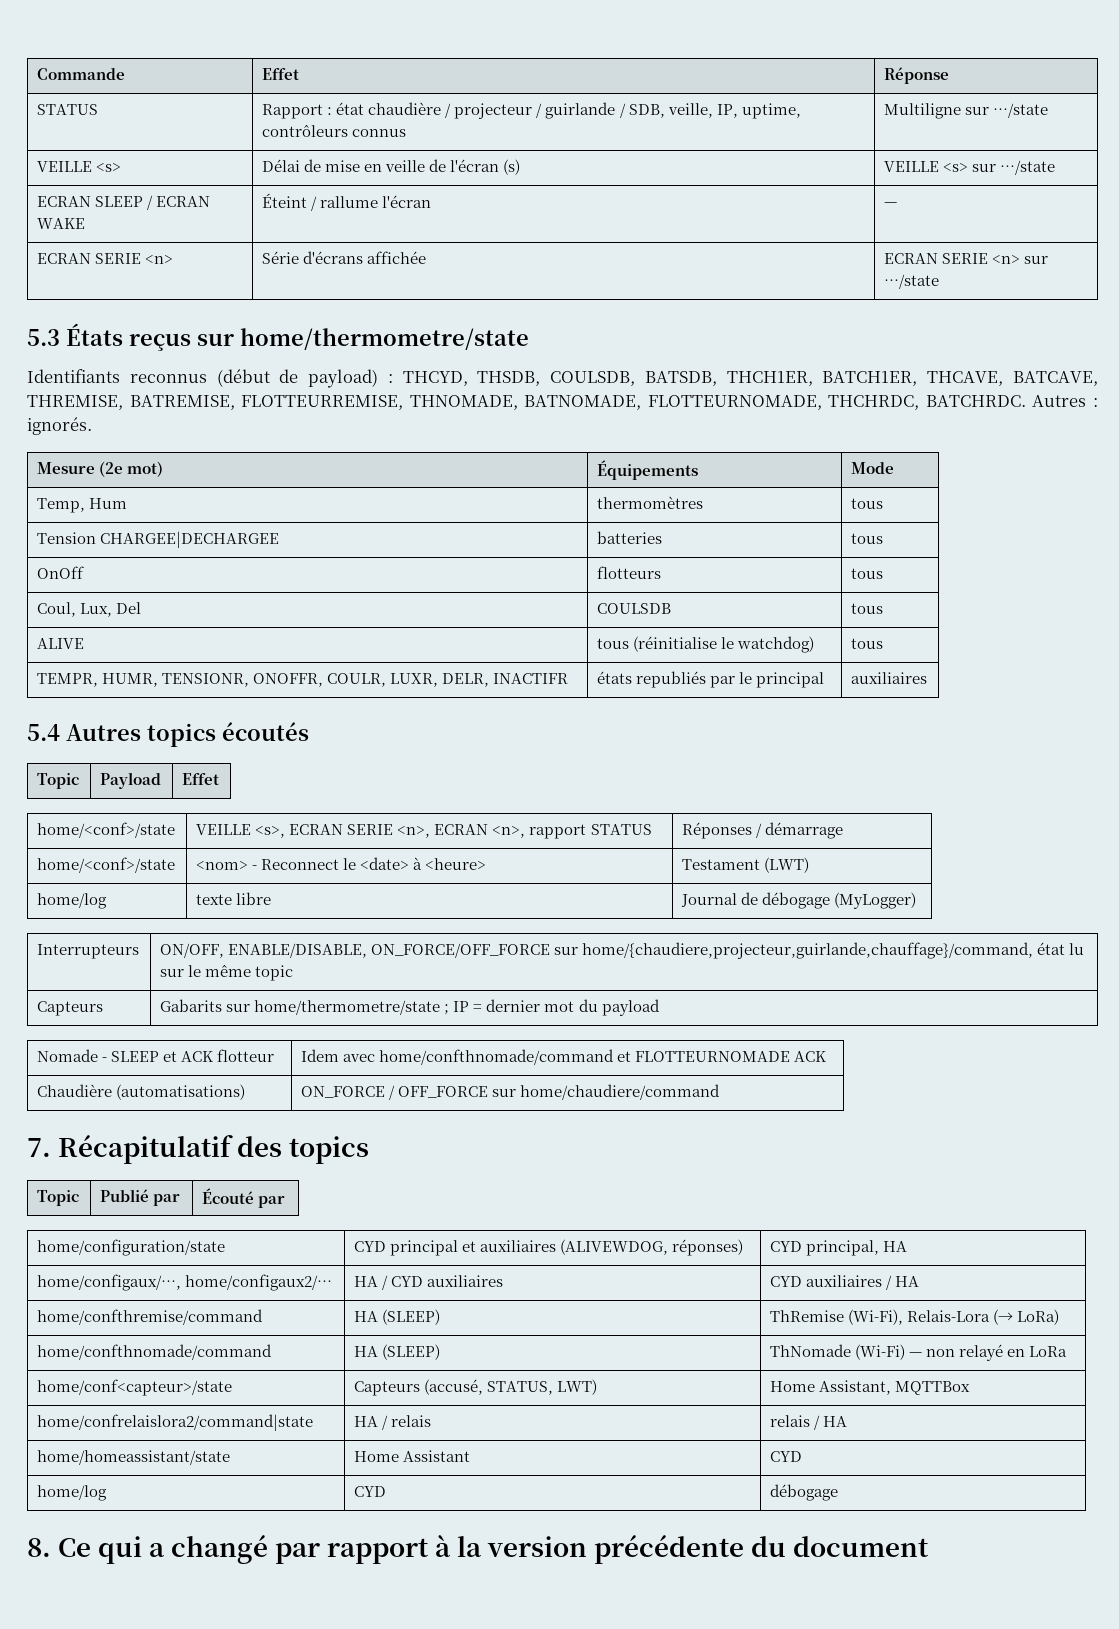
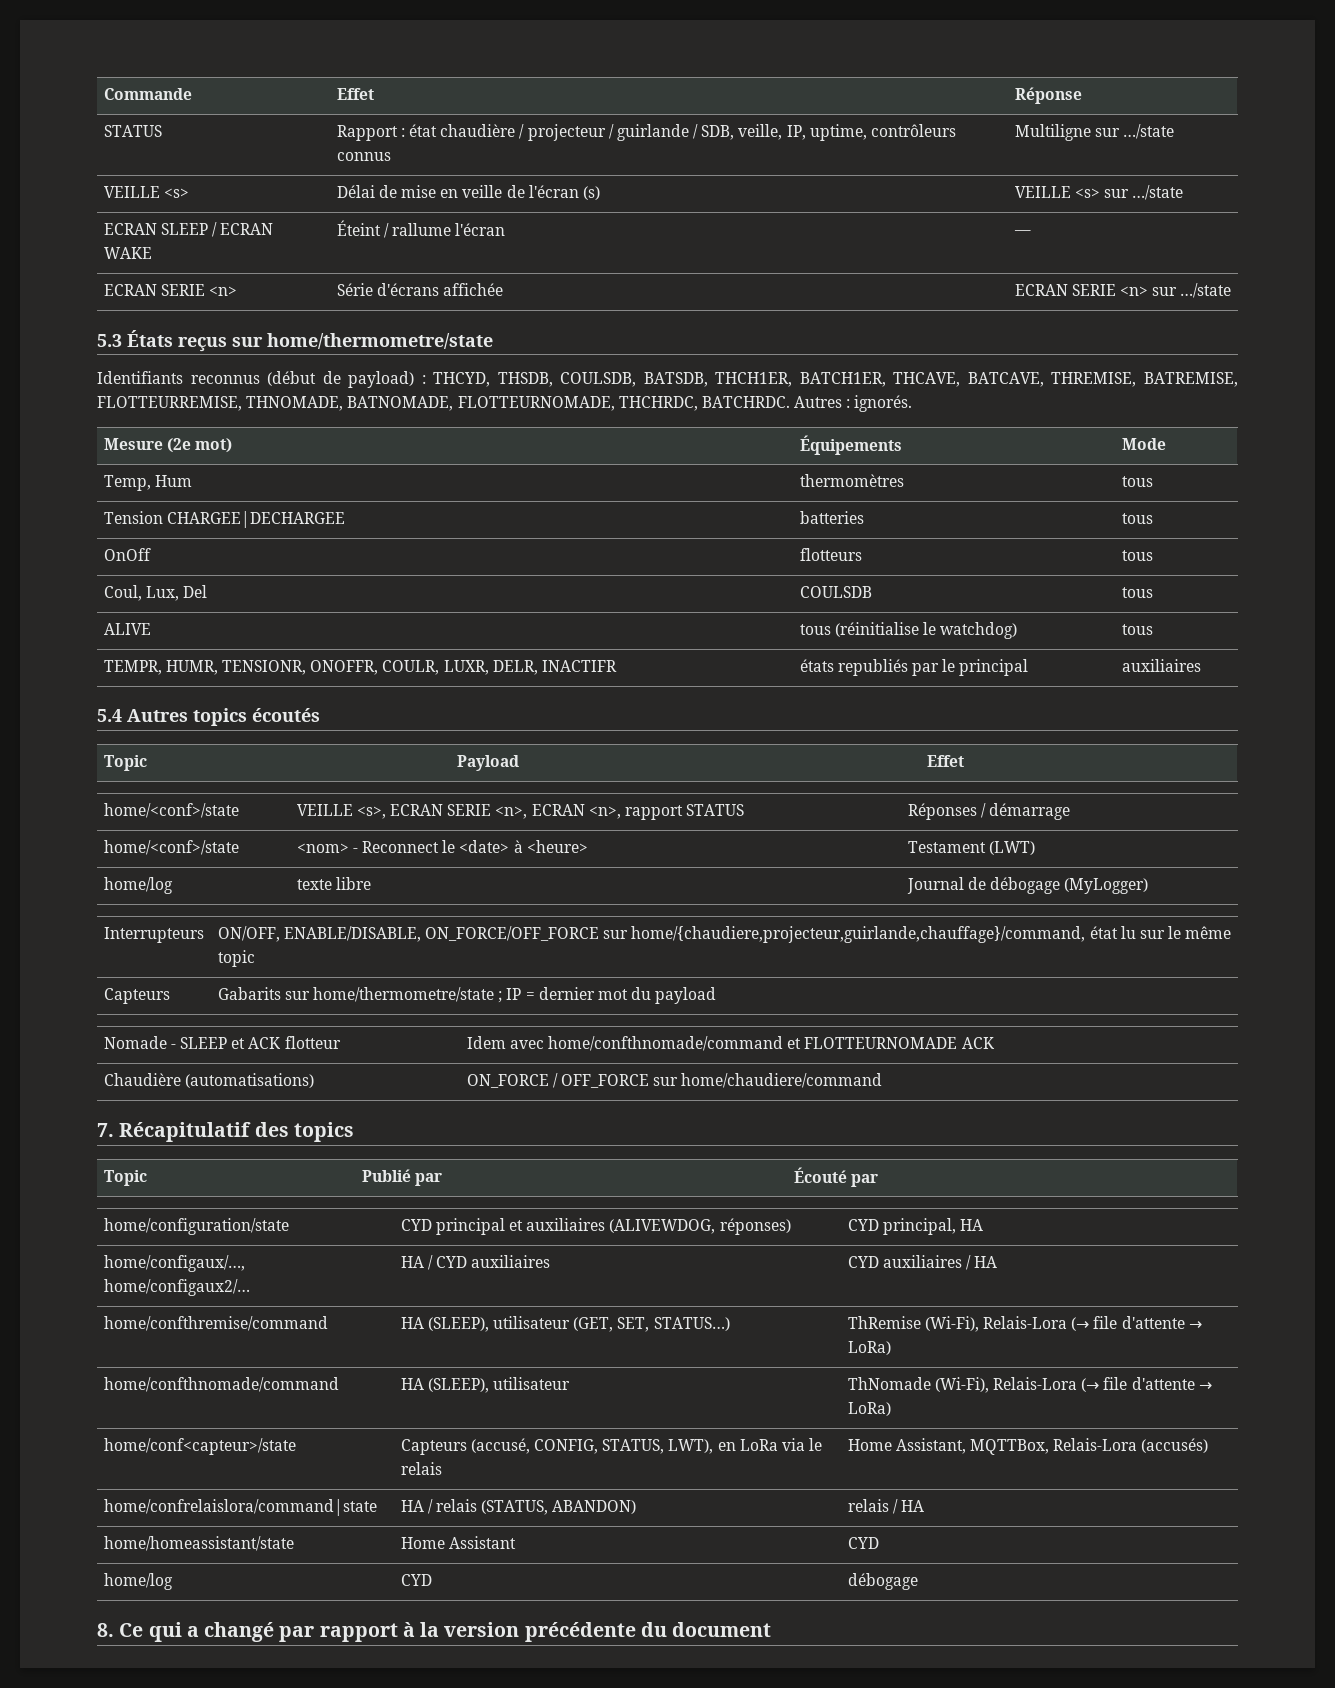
- home/confthremise/command | HA (SLEEP) | ThRemise (Wi-Fi), Relais-Lora (→ LoRa)
+ home/confthremise/command | HA (SLEEP), utilisateur (GET, SET, STATUS…) | ThRemise (Wi-Fi), Relais-Lora (→ file d'attente → LoRa)
- home/confthnomade/command | HA (SLEEP) | ThNomade (Wi-Fi) — non relayé en LoRa
- home/conf<capteur>/state | Capteurs (accusé, STATUS, LWT) | Home Assistant, MQTTBox
- home/confrelaislora2/command|state | HA / relais | relais / HA
+ home/confthnomade/command | HA (SLEEP), utilisateur | ThNomade (Wi-Fi), Relais-Lora (→ file d'attente → LoRa)
+ home/conf<capteur>/state | Capteurs (accusé, CONFIG, STATUS, LWT), en LoRa via le relais | Home Assistant, MQTTBox, Relais-Lora (accusés)
+ home/confrelaislora/command|state | HA / relais (STATUS, ABANDON) | relais / HA

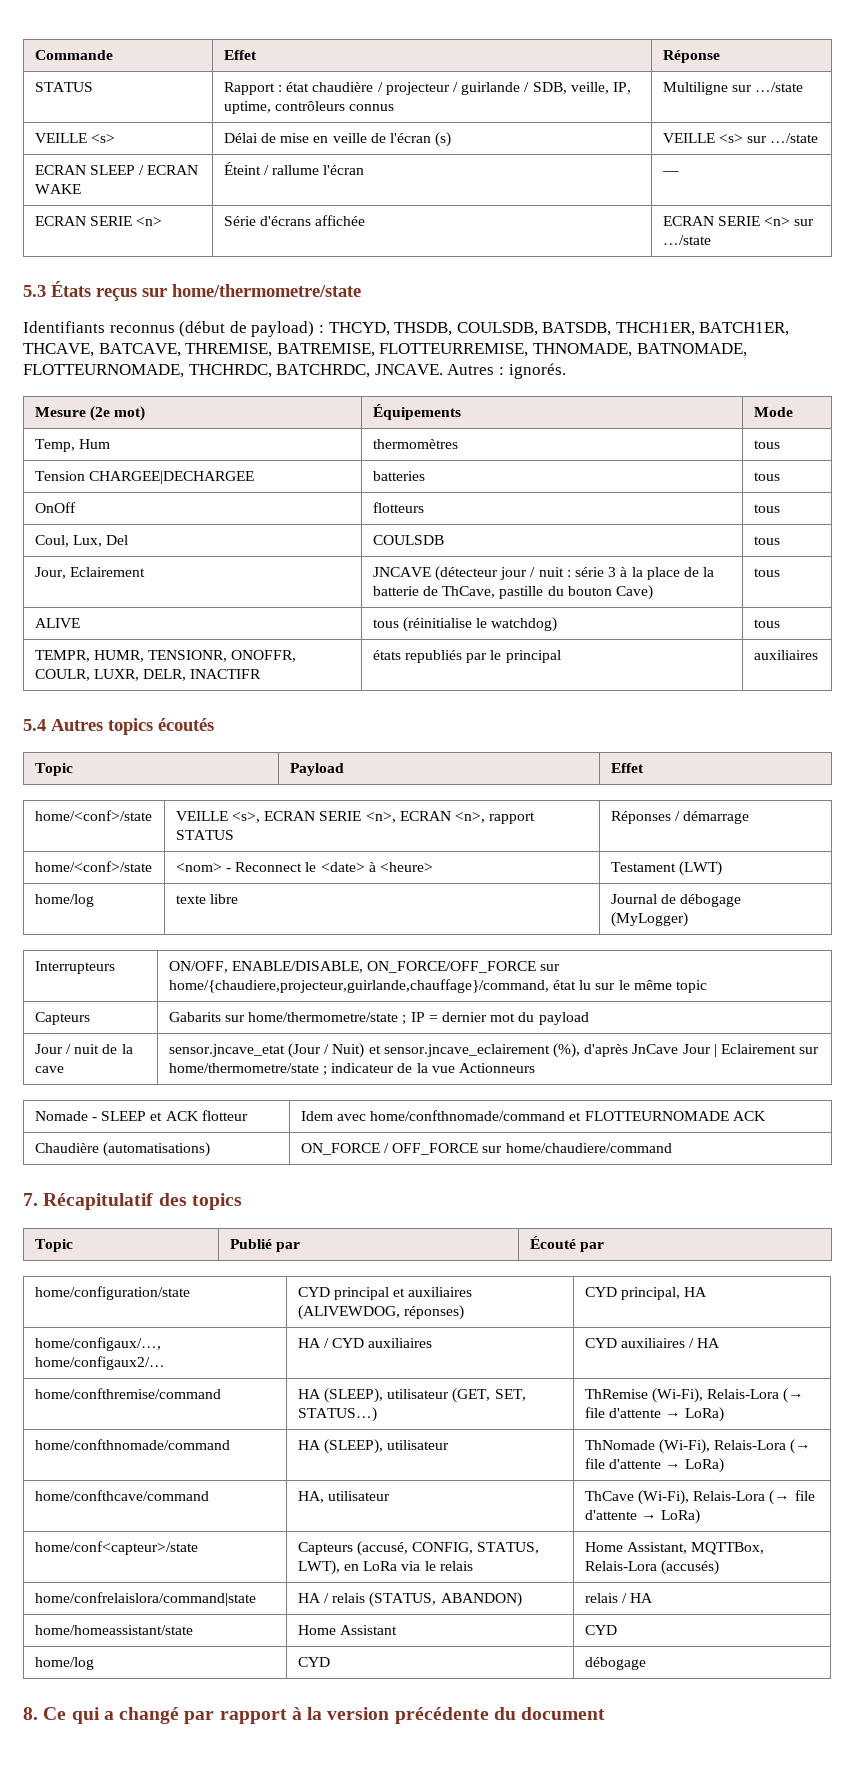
- Identifiants reconnus (début de payload) : THCYD, THSDB, COULSDB, BATSDB, THCH1ER, BATCH1ER, THCAVE, BATCAVE, THREMISE, BATREMISE, FLOTTEURREMISE, THNOMADE, BATNOMADE, FLOTTEURNOMADE, THCHRDC, BATCHRDC.
+ Identifiants reconnus (début de payload) : THCYD, THSDB, COULSDB, BATSDB, THCH1ER, BATCH1ER, THCAVE, BATCAVE, THREMISE, BATREMISE, FLOTTEURREMISE, THNOMADE, BATNOMADE, FLOTTEURNOMADE, THCHRDC, BATCHRDC, JNCAVE.
+ Jour, Eclairement | JNCAVE (détecteur jour / nuit : série 3 à la place de la batterie de ThCave, pastille du bouton Cave) | tous
+ Jour / nuit de la cave | sensor.jncave_etat (Jour / Nuit) et sensor.jncave_eclairement (%), d'après JnCave Jour | Eclairement sur home/thermometre/state ; indicateur de la vue Actionneurs
+ home/confthcave/command | HA, utilisateur | ThCave (Wi-Fi), Relais-Lora (→ file d'attente → LoRa)

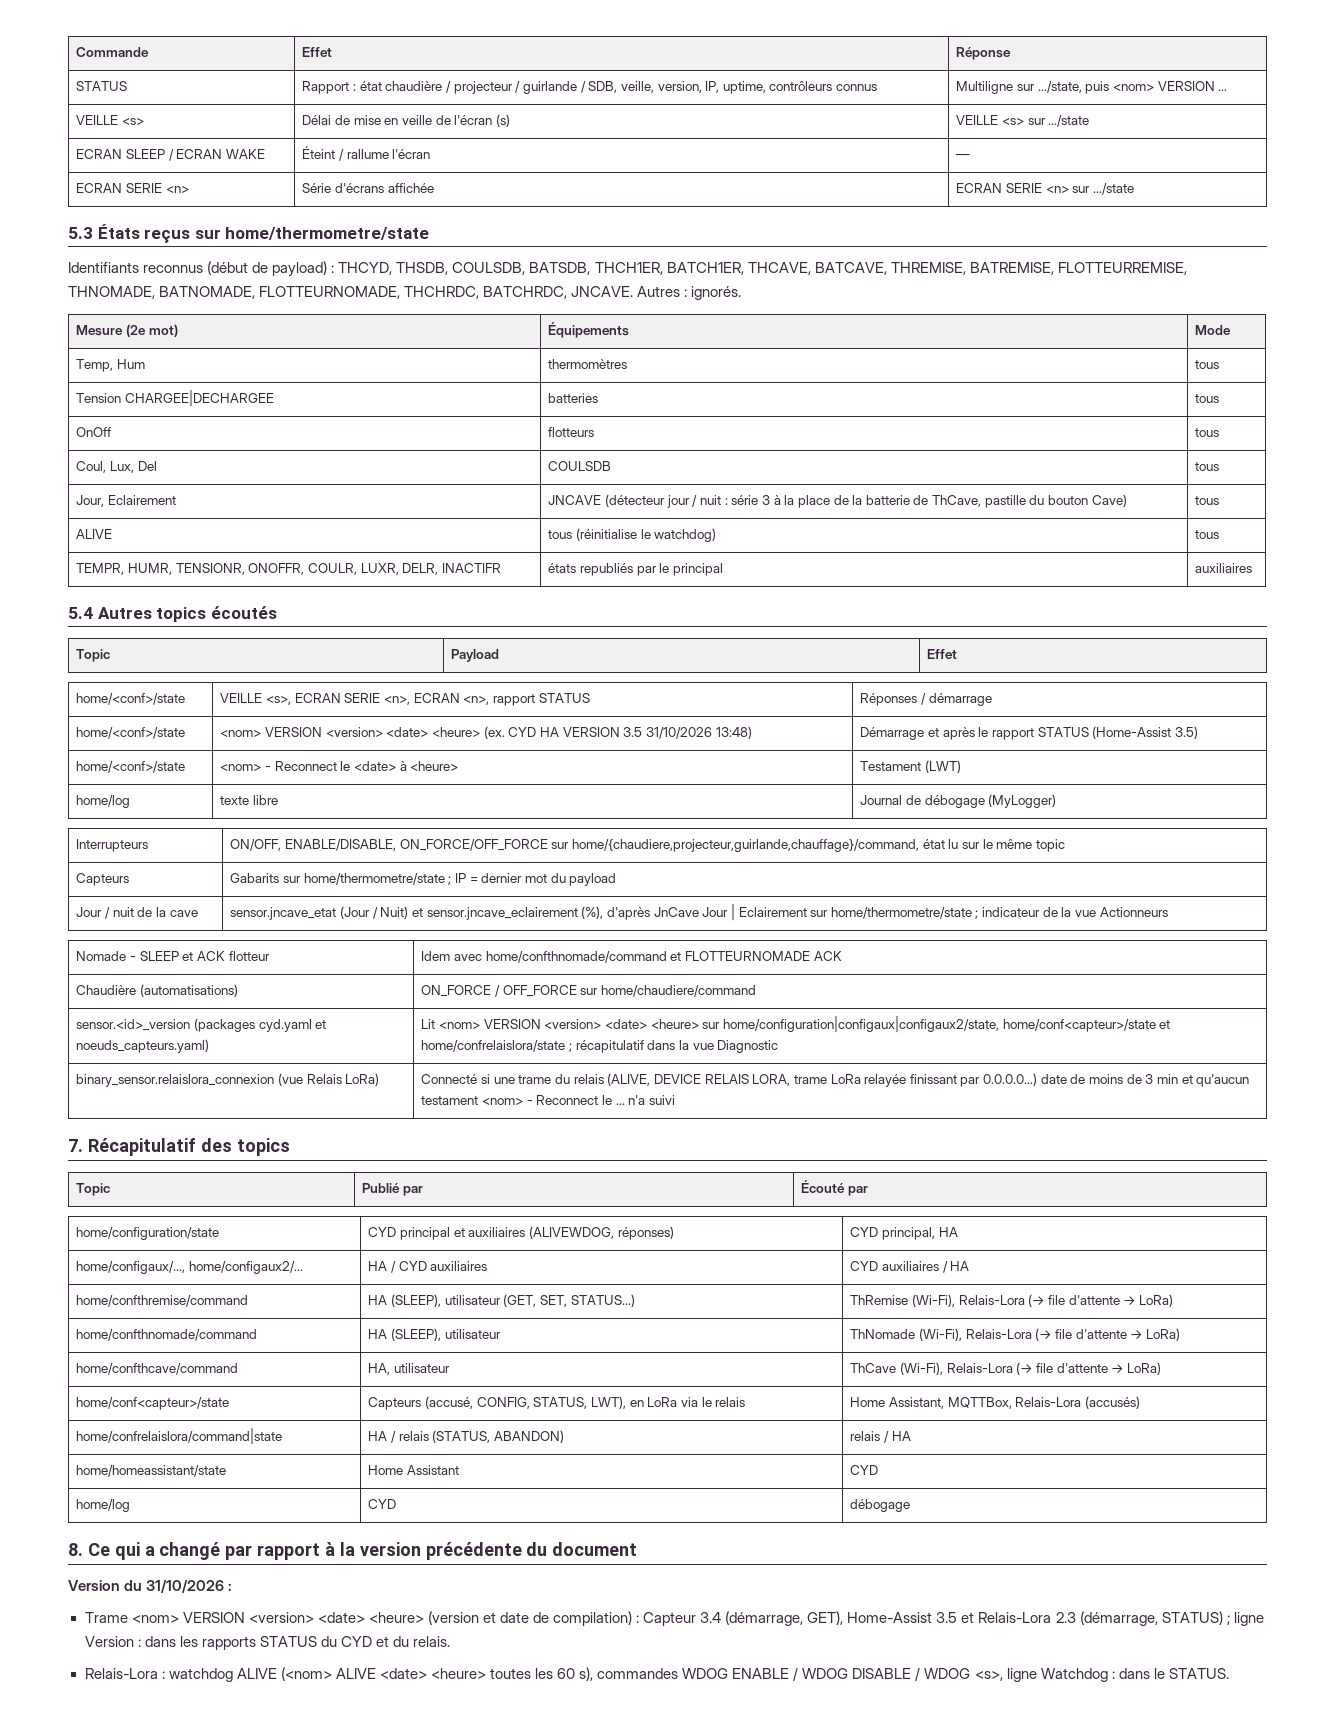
- STATUS | Rapport : état chaudière / projecteur / guirlande / SDB, veille, IP, uptime, contrôleurs connus | Multiligne sur …/state
+ STATUS | Rapport : état chaudière / projecteur / guirlande / SDB, veille, version, IP, uptime, contrôleurs connus | Multiligne sur …/state, puis <nom> VERSION …
+ home/<conf>/state | <nom> VERSION <version> <date> <heure> (ex. CYD HA VERSION 3.5 31/10/2026 13:48) | Démarrage et après le rapport STATUS (Home-Assist 3.5)
+ sensor.<id>_version (packages cyd.yaml et noeuds_capteurs.yaml) | Lit <nom> VERSION <version> <date> <heure> sur home/configuration|configaux|configaux2/state, home/conf<capteur>/state et home/confrelaislora/state ; récapitulatif dans la vue Diagnostic
+ binary_sensor.relaislora_connexion (vue Relais LoRa) | Connecté si une trame du relais (ALIVE, DEVICE RELAIS LORA, trame LoRa relayée finissant par 0.0.0.0…) date de moins de 3 min et qu'aucun testament <nom> - Reconnect le … n'a suivi
+ Version du 31/10/2026 :
+ Trame <nom> VERSION <version> <date> <heure> (version et date de compilation) : Capteur 3.4 (démarrage, GET), Home-Assist 3.5 et Relais-Lora 2.3 (démarrage, STATUS) ; ligne Version : dans les rapports STATUS du CYD et du relais.
+ Relais-Lora : watchdog ALIVE (<nom> ALIVE <date> <heure> toutes les 60 s), commandes WDOG ENABLE / WDOG DISABLE / WDOG <s>, ligne Watchdog : dans le STATUS.

